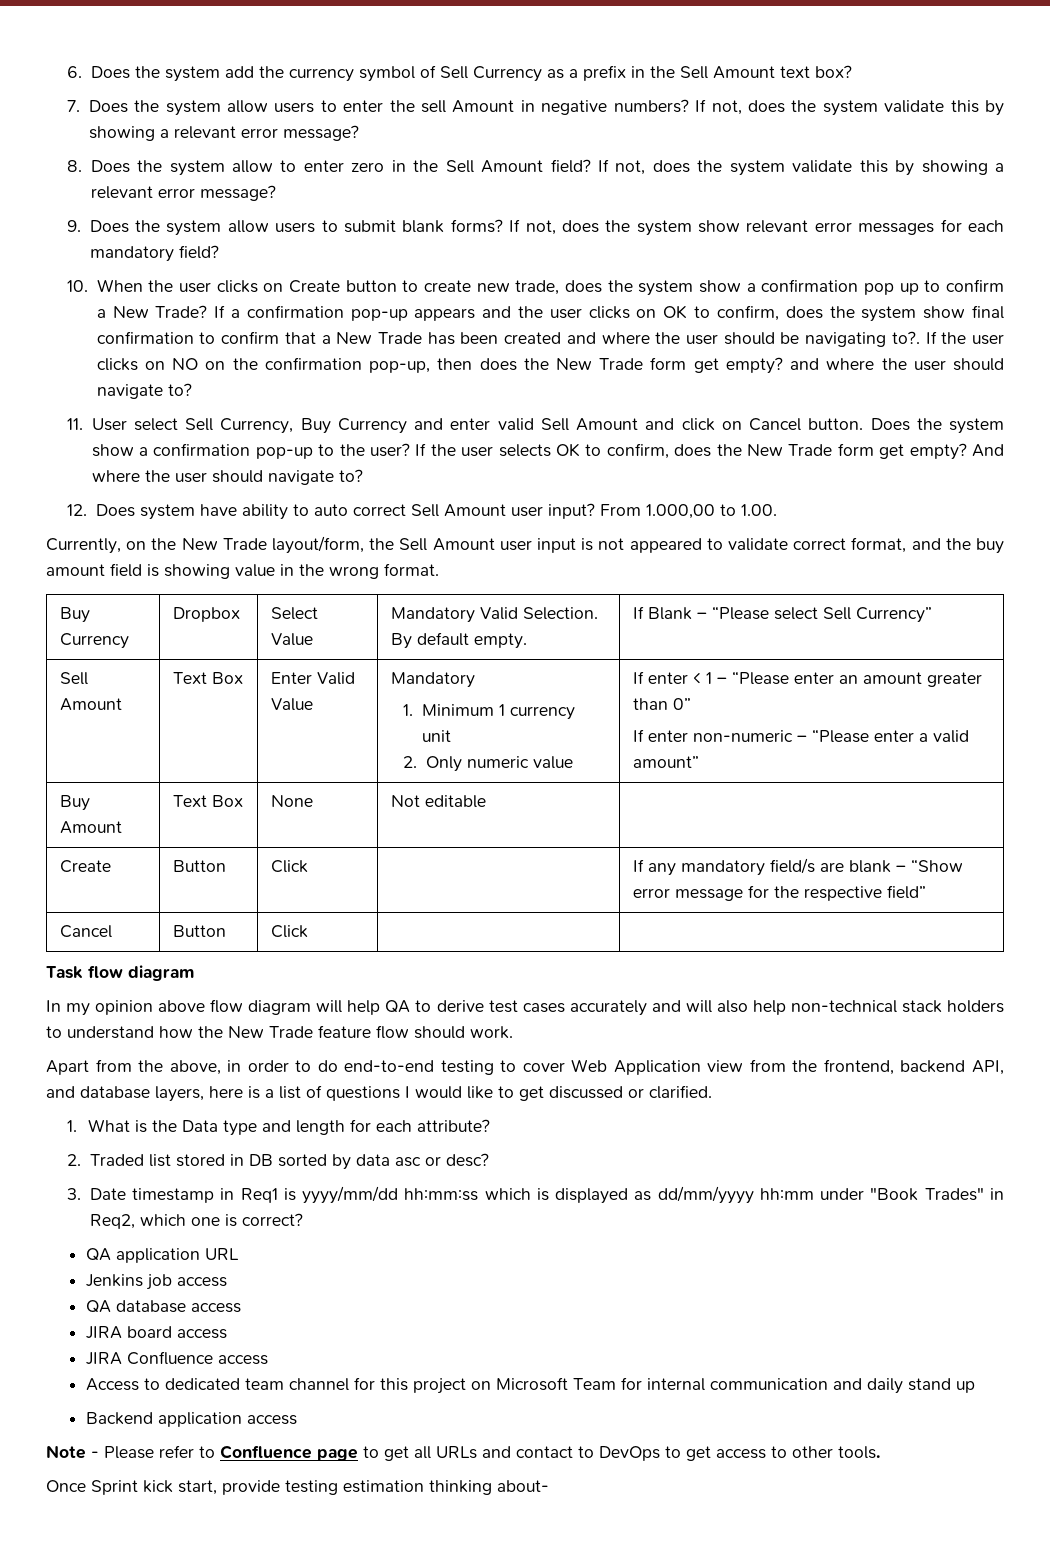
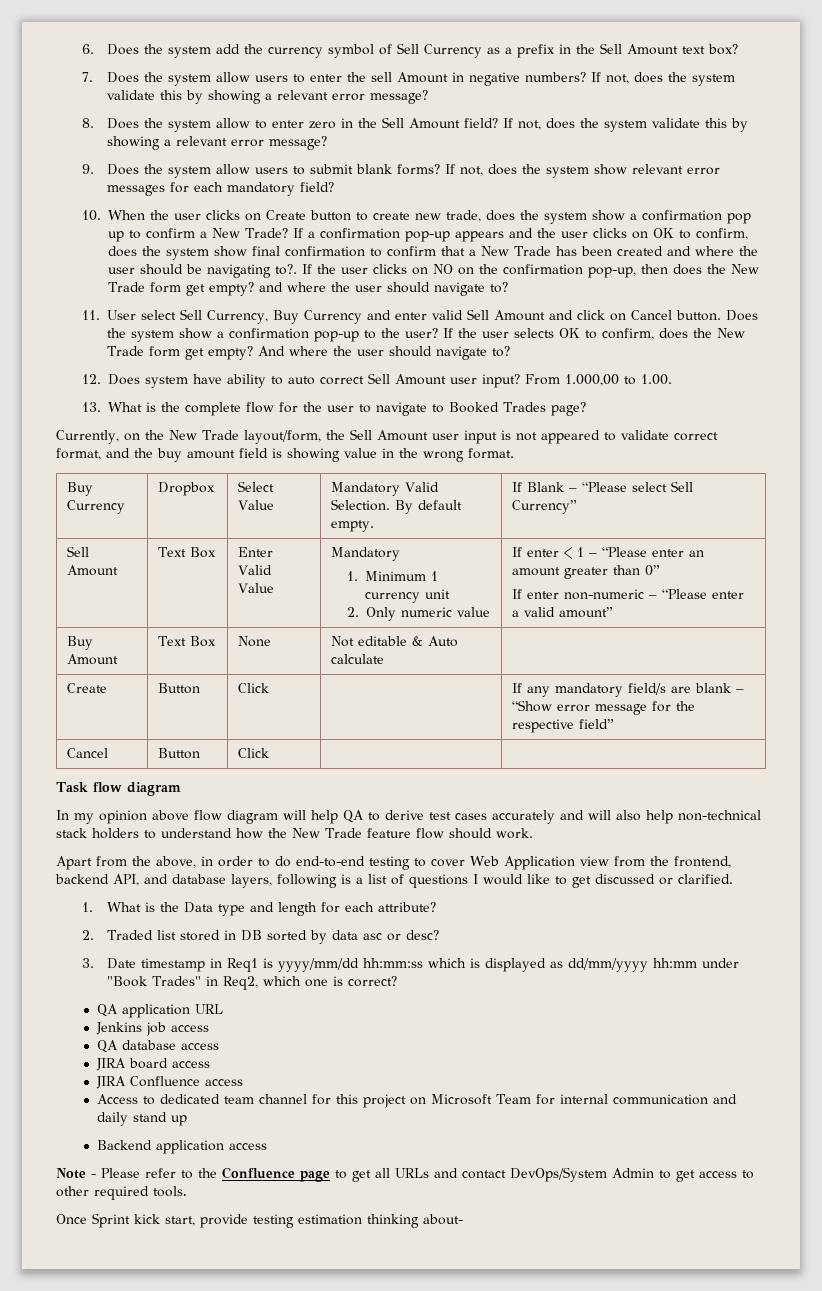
+ 13. What is the complete flow for the user to navigate to Booked Trades page?
- Buy Amount | Text Box | None | Not editable |
+ Buy Amount | Text Box | None | Not editable & Auto calculate |
- Apart from the above, in order to do end-to-end testing to cover Web Application view from the frontend, backend API, and database layers, here is a list of questions I would like to get discussed or clarified.
+ Apart from the above, in order to do end-to-end testing to cover Web Application view from the frontend, backend API, and database layers, following is a list of questions I would like to get discussed or clarified.
- Note - Please refer to Confluence page to get all URLs and contact to DevOps to get access to other tools.
+ Note - Please refer to the Confluence page to get all URLs and contact DevOps/System Admin to get access to other required tools.

